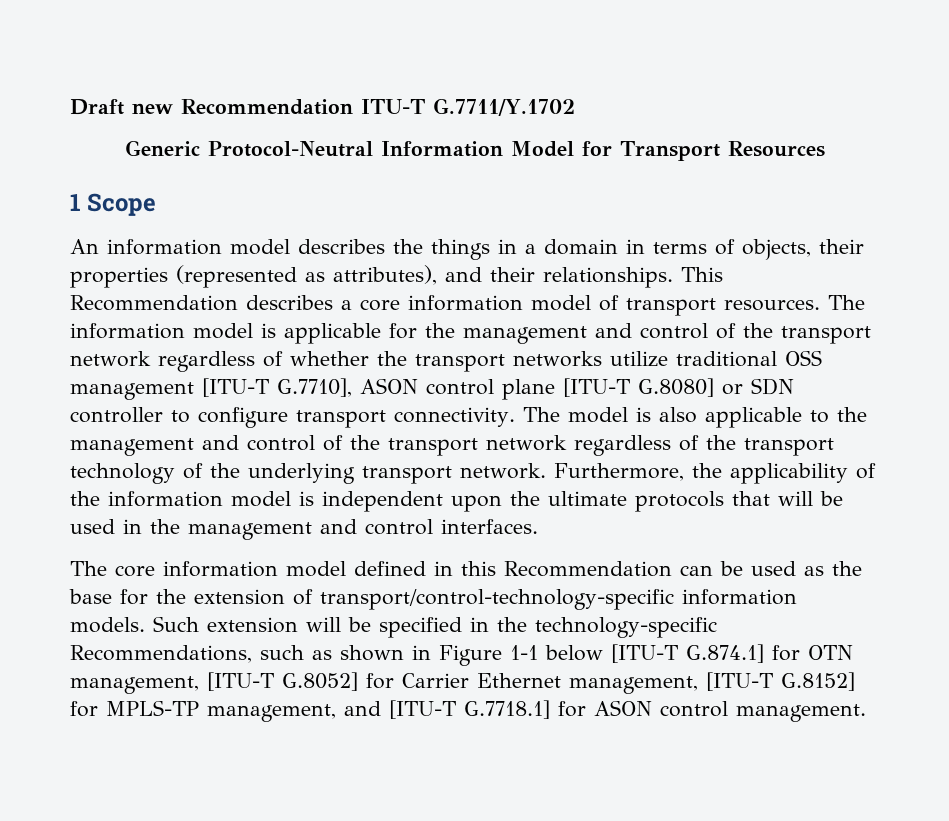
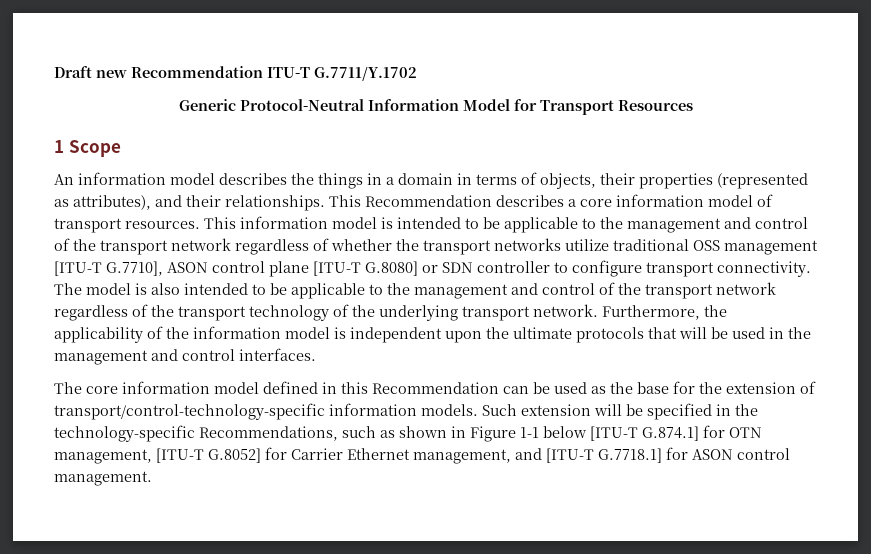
- The information model is applicable for the management and control of the transport network regardless of whether the transport networks utilize traditional OSS management [ITU-T G.7710], ASON control plane [ITU-T G.8080] or SDN controller to configure transport connectivity.
+ This information model is intended to be applicable to the management and control of the transport network regardless of whether the transport networks utilize traditional OSS management [ITU-T G.7710], ASON control plane [ITU-T G.8080] or SDN controller to configure transport connectivity.
- The model is also applicable to the management and control of the transport network regardless of the transport technology of the underlying transport network.
+ The model is also intended to be applicable to the management and control of the transport network regardless of the transport technology of the underlying transport network.
- Such extension will be specified in the technology-specific Recommendations, such as shown in Figure 1-1 below [ITU-T G.874.1] for OTN management, [ITU-T G.8052] for Carrier Ethernet management, [ITU-T G.8152] for MPLS-TP management, and [ITU-T G.7718.1] for ASON control management.
+ Such extension will be specified in the technology-specific Recommendations, such as shown in Figure 1-1 below [ITU-T G.874.1] for OTN management, [ITU-T G.8052] for Carrier Ethernet management, and [ITU-T G.7718.1] for ASON control management.

